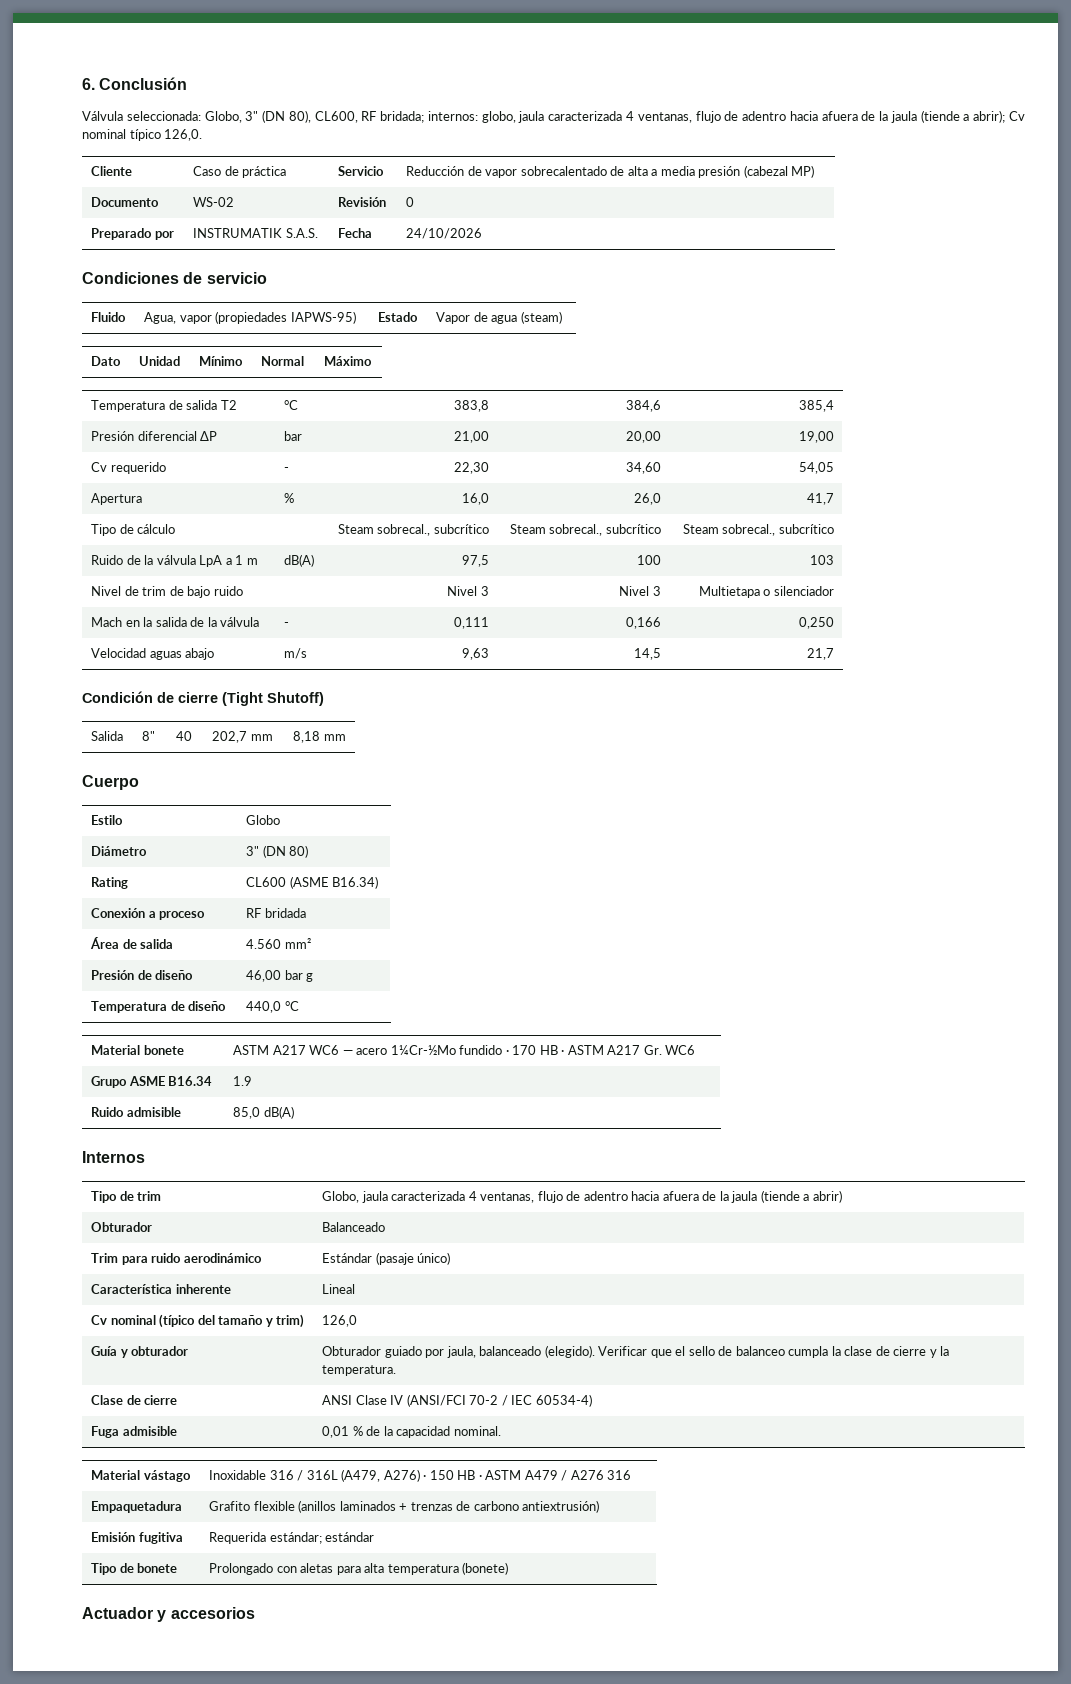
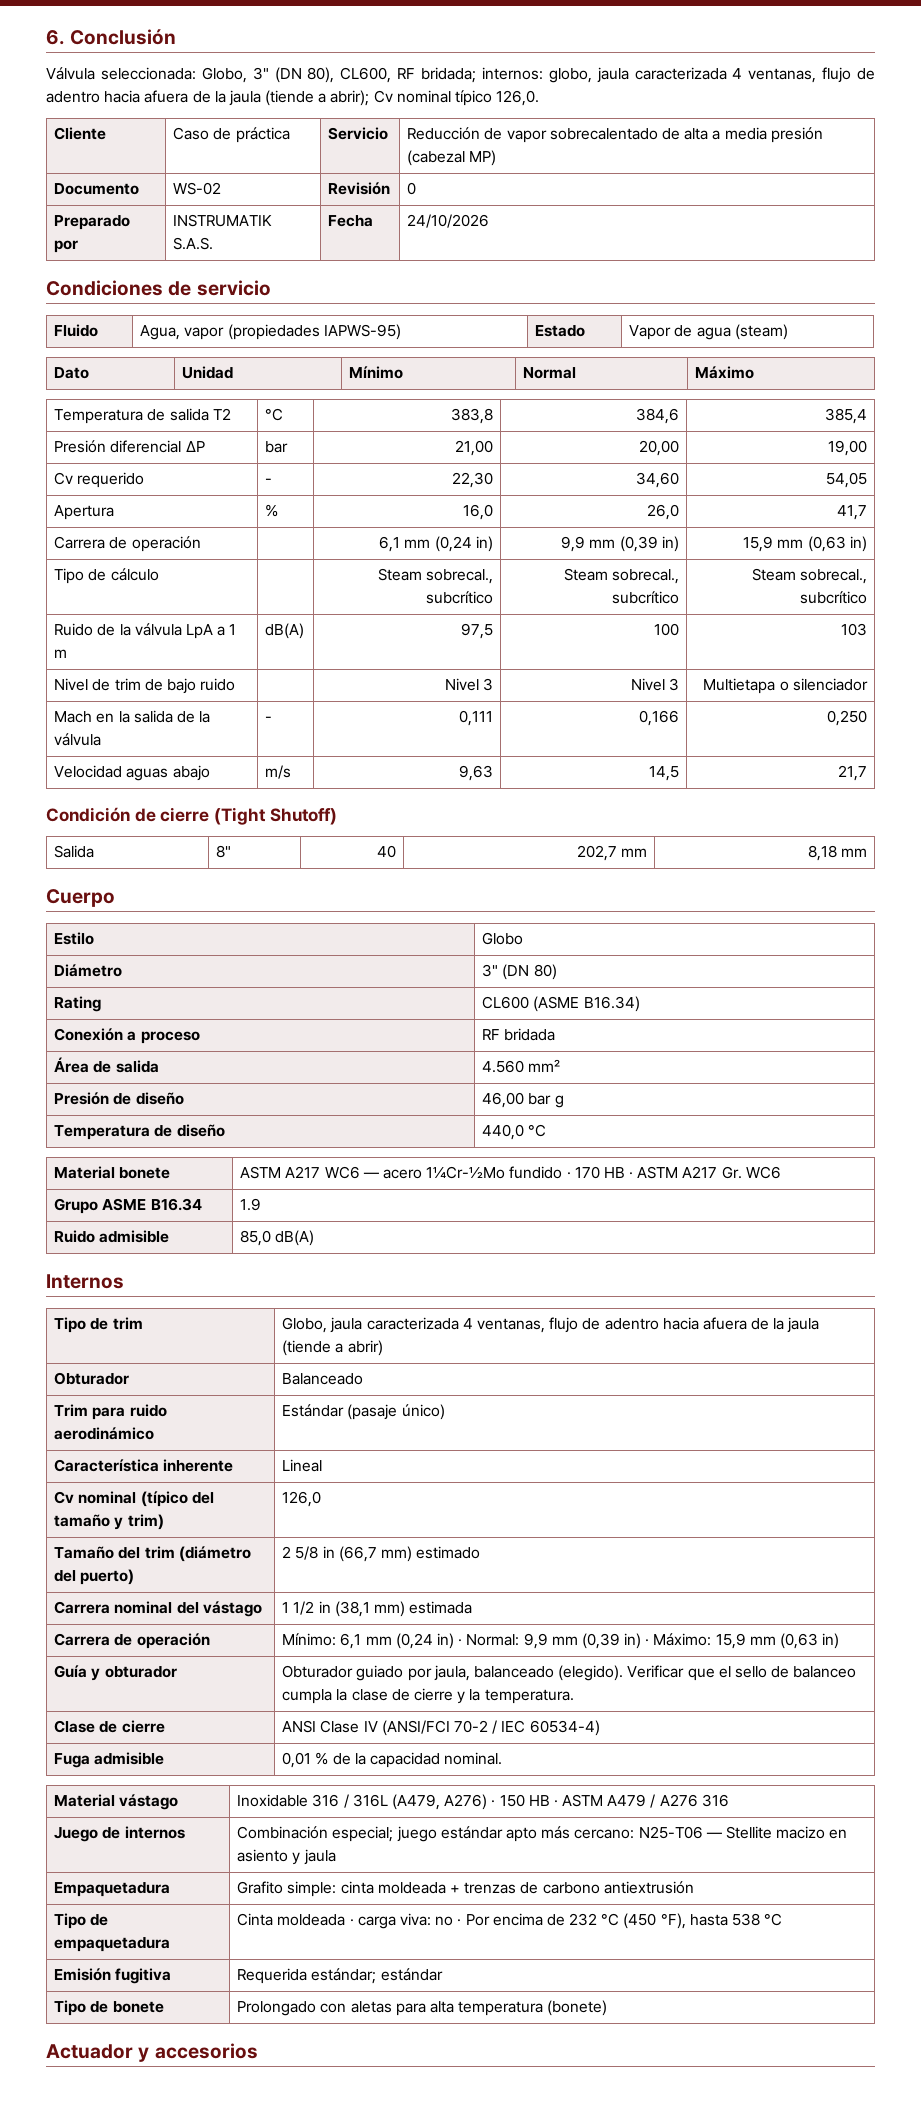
+ Carrera de operación | | 6,1 mm (0,24 in) | 9,9 mm (0,39 in) | 15,9 mm (0,63 in)
+ Tamaño del trim (diámetro del puerto) | 2 5/8 in (66,7 mm) estimado
+ Carrera nominal del vástago | 1 1/2 in (38,1 mm) estimada
+ Carrera de operación | Mínimo: 6,1 mm (0,24 in) · Normal: 9,9 mm (0,39 in) · Máximo: 15,9 mm (0,63 in)
+ Juego de internos | Combinación especial; juego estándar apto más cercano: N25-T06 — Stellite macizo en asiento y jaula
- Empaquetadura | Grafito flexible (anillos laminados + trenzas de carbono antiextrusión)
+ Empaquetadura | Grafito simple: cinta moldeada + trenzas de carbono antiextrusión
+ Tipo de empaquetadura | Cinta moldeada · carga viva: no · Por encima de 232 °C (450 °F), hasta 538 °C

